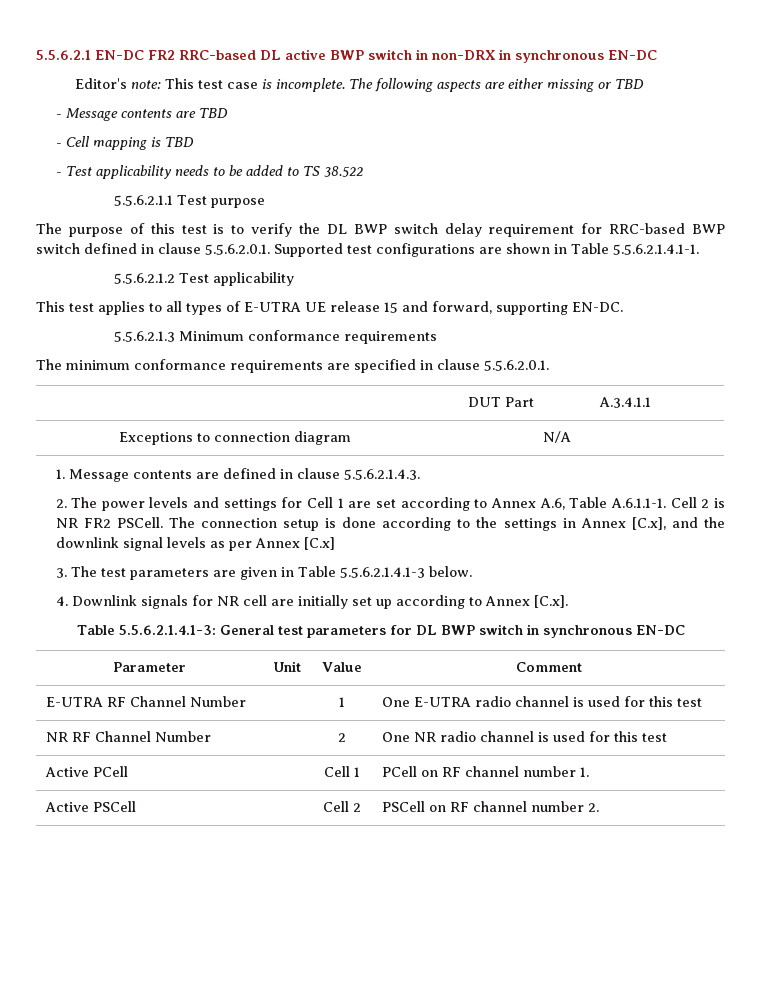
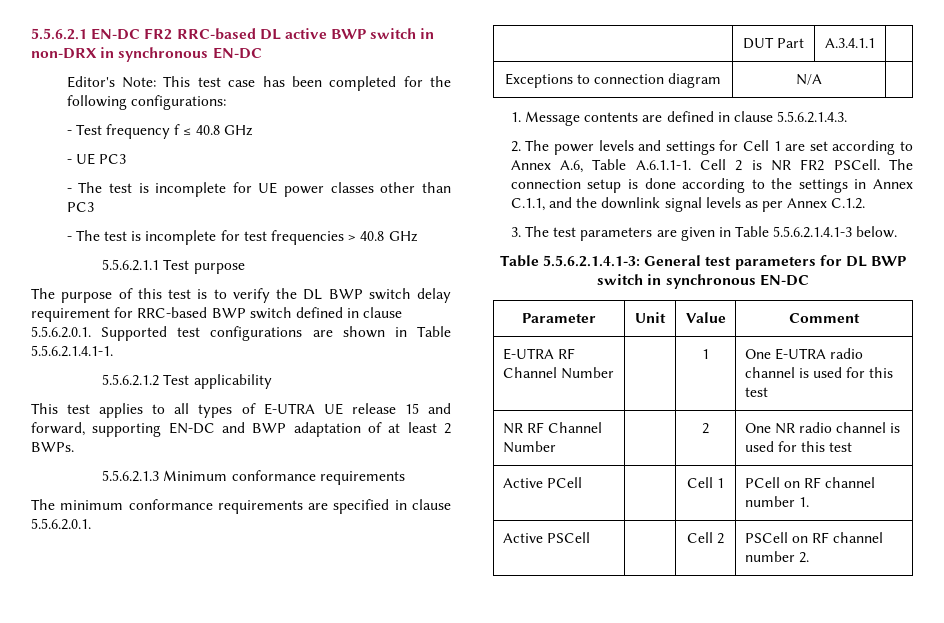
- Editor's note: This test case is incomplete. The following aspects are either missing or TBD
- - Message contents are TBD
- - Cell mapping is TBD
- - Test applicability needs to be added to TS 38.522
+ Editor's Note: This test case has been completed for the following configurations:
+ - Test frequency f ≤ 40.8 GHz
+ - UE PC3
+ - The test is incomplete for UE power classes other than PC3
+ - The test is incomplete for test frequencies > 40.8 GHz
- This test applies to all types of E-UTRA UE release 15 and forward, supporting EN-DC.
+ This test applies to all types of E-UTRA UE release 15 and forward, supporting EN-DC and BWP adaptation of at least 2 BWPs.
- The connection setup is done according to the settings in Annex [C.x], and the downlink signal levels as per Annex [C.x]
+ The connection setup is done according to the settings in Annex C.1.1, and the downlink signal levels as per Annex C.1.2.
- 4. Downlink signals for NR cell are initially set up according to Annex [C.x].

